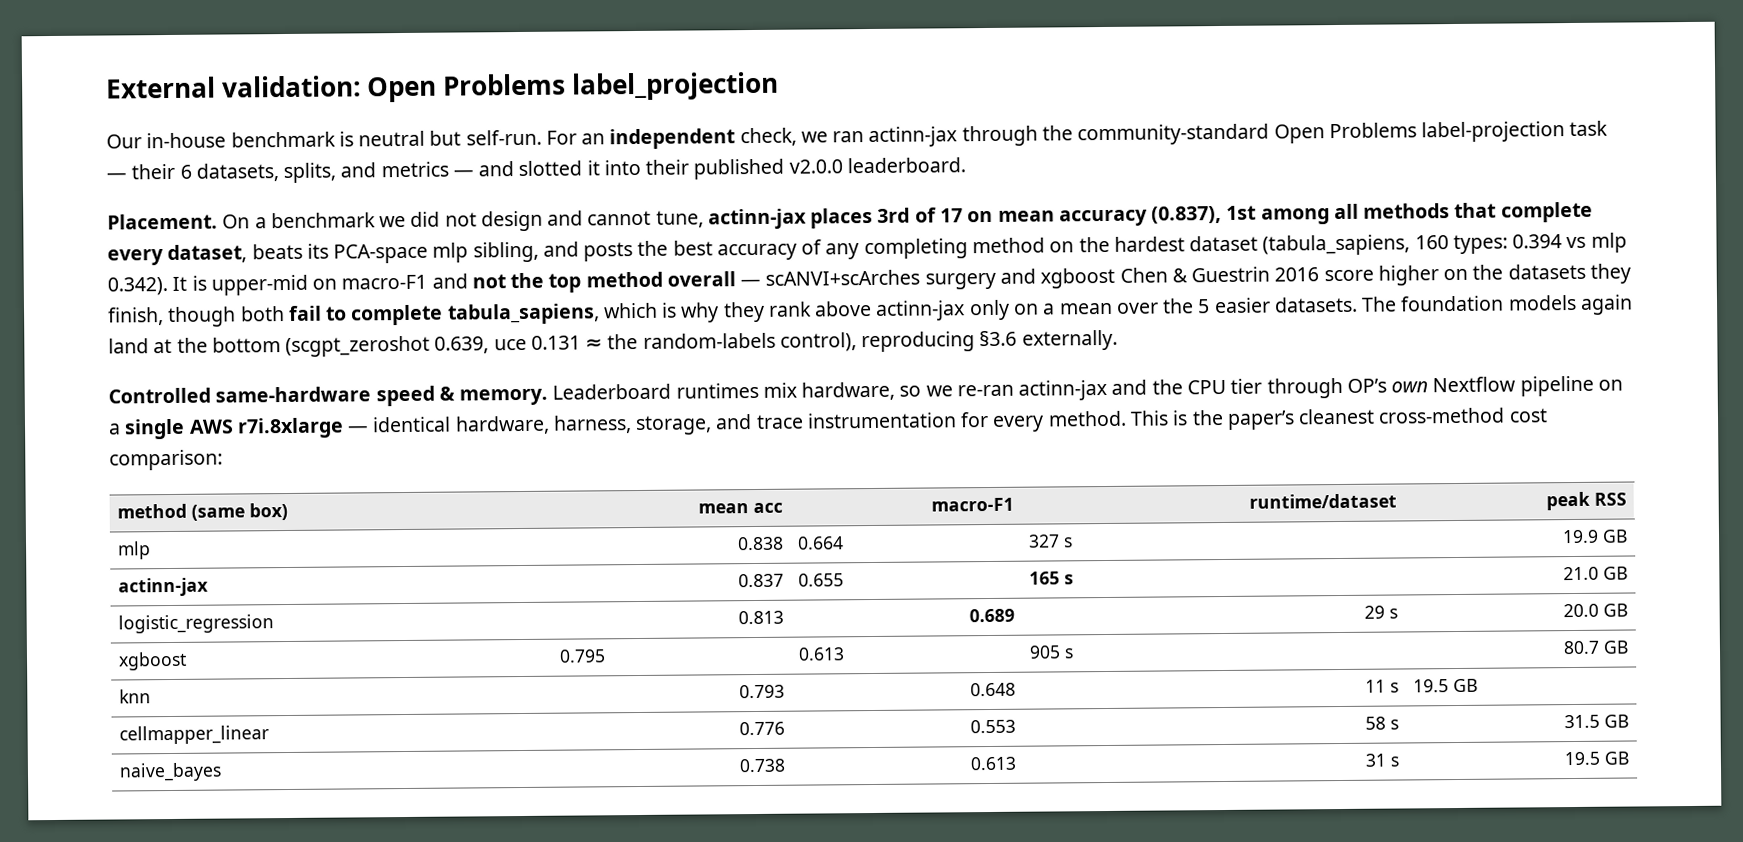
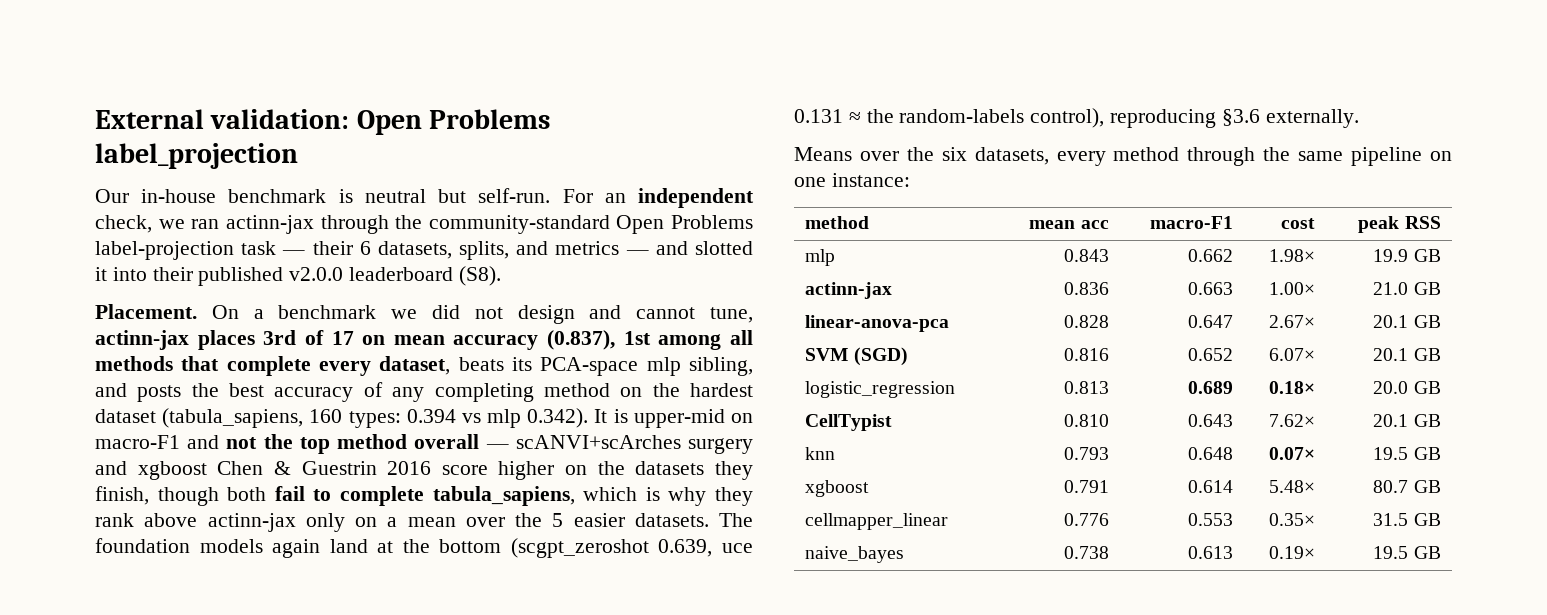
- For an independent check, we ran actinn-jax through the community-standard Open Problems label-projection task — their 6 datasets, splits, and metrics — and slotted it into their published v2.0.0 leaderboard.
+ For an independent check, we ran actinn-jax through the community-standard Open Problems label-projection task — their 6 datasets, splits, and metrics — and slotted it into their published v2.0.0 leaderboard (S8).
- Controlled same-hardware speed & memory. Leaderboard runtimes mix hardware, so we re-ran actinn-jax and the CPU tier through OP’s own Nextflow pipeline on a single AWS r7i.8xlarge — identical hardware, harness, storage, and trace instrumentation for every method. This is the paper’s cleanest cross-method cost comparison:
- method (same box) | mean acc | macro-F1 | runtime/dataset | peak RSS
+ Means over the six datasets, every method through the same pipeline on one instance:
+ method | mean acc | macro-F1 | cost | peak RSS
- mlp | 0.838 | 0.664 | 327 s | 19.9 GB
+ mlp | 0.843 | 0.662 | 1.98× | 19.9 GB
- actinn-jax | 0.837 | 0.655 | 165 s | 21.0 GB
+ actinn-jax | 0.836 | 0.663 | 1.00× | 21.0 GB
+ linear-anova-pca | 0.828 | 0.647 | 2.67× | 20.1 GB
+ SVM (SGD) | 0.816 | 0.652 | 6.07× | 20.1 GB
- logistic_regression | 0.813 | 0.689 | 29 s | 20.0 GB
+ logistic_regression | 0.813 | 0.689 | 0.18× | 20.0 GB
- xgboost | 0.795 | 0.613 | 905 s | 80.7 GB
+ CellTypist | 0.810 | 0.643 | 7.62× | 20.1 GB
- knn | 0.793 | 0.648 | 11 s | 19.5 GB
+ knn | 0.793 | 0.648 | 0.07× | 19.5 GB
+ xgboost | 0.791 | 0.614 | 5.48× | 80.7 GB
- cellmapper_linear | 0.776 | 0.553 | 58 s | 31.5 GB
+ cellmapper_linear | 0.776 | 0.553 | 0.35× | 31.5 GB
- naive_bayes | 0.738 | 0.613 | 31 s | 19.5 GB
+ naive_bayes | 0.738 | 0.613 | 0.19× | 19.5 GB

